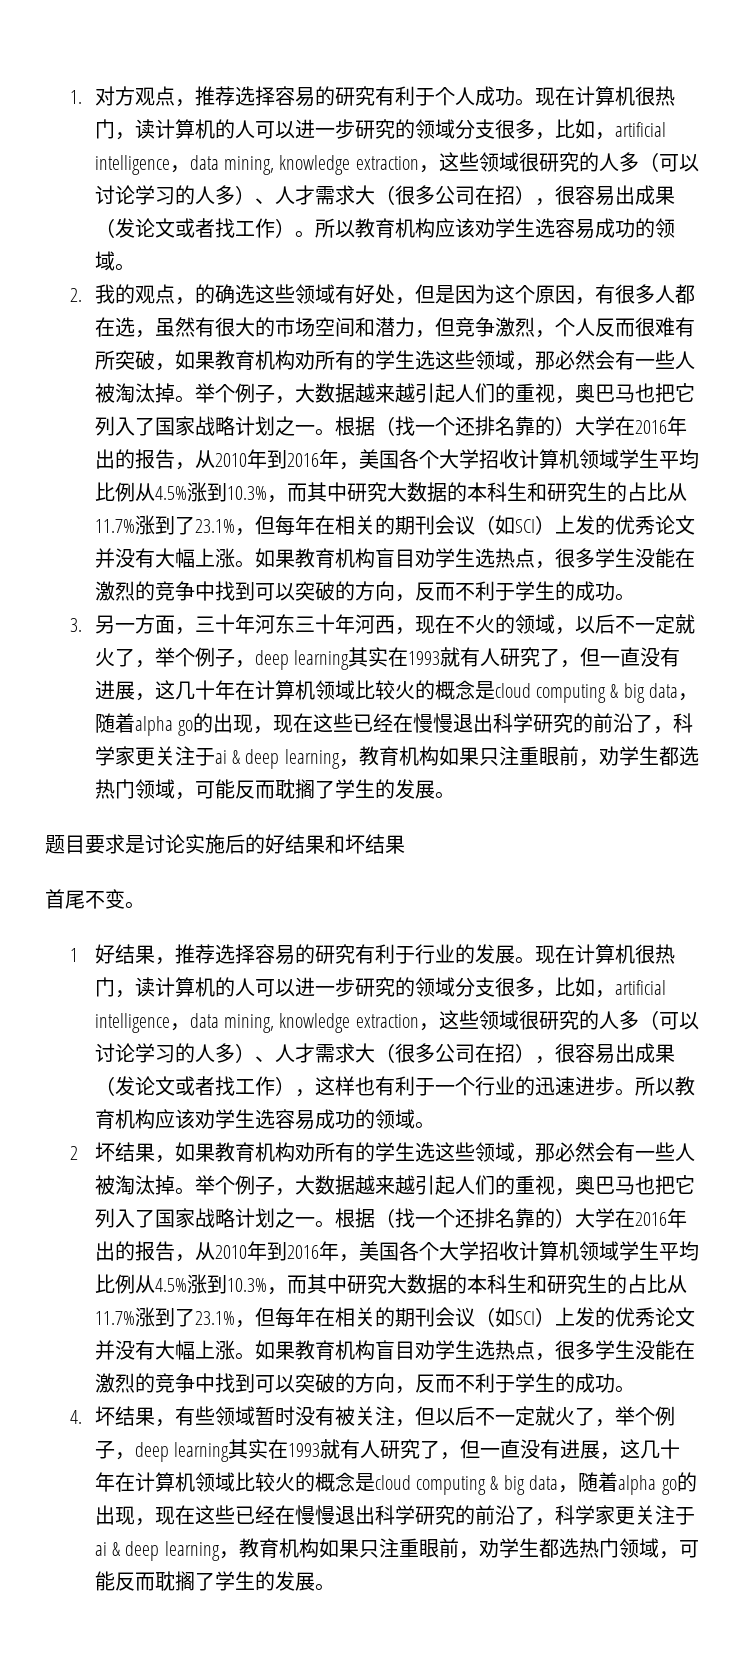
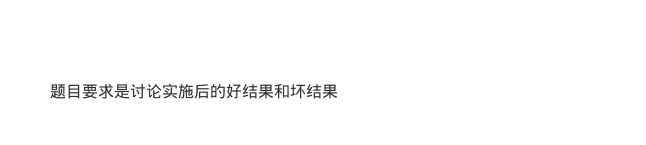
- 1.对方观点，推荐选择容易的研究有利于个人成功。现在计算机很热门，读计算机的人可以进一步研究的领域分支很多，比如，artificial intelligence，data mining, knowledge extraction，这些领域很研究的人多（可以讨论学习的人多）、人才需求大（很多公司在招），很容易出成果（发论文或者找工作）。所以教育机构应该劝学生选容易成功的领域。
- 2.我的观点，的确选这些领域有好处，但是因为这个原因，有很多人都在选，虽然有很大的市场空间和潜力，但竞争激烈，个人反而很难有所突破，如果教育机构劝所有的学生选这些领域，那必然会有一些人被淘汰掉。举个例子，大数据越来越引起人们的重视，奥巴马也把它列入了国家战略计划之一。根据（找一个还排名靠的）大学在2016年出的报告，从2010年到2016年，美国各个大学招收计算机领域学生平均比例从4.5%涨到10.3%，而其中研究大数据的本科生和研究生的占比从11.7%涨到了23.1%，但每年在相关的期刊会议（如SCI）上发的优秀论文并没有大幅上涨。如果教育机构盲目劝学生选热点，很多学生没能在激烈的竞争中找到可以突破的方向，反而不利于学生的成功。
- 3.另一方面，三十年河东三十年河西，现在不火的领域，以后不一定就火了，举个例子，deep learning其实在1993就有人研究了，但一直没有进展，这几十年在计算机领域比较火的概念是cloud computing & big data，随着alpha go的出现，现在这些已经在慢慢退出科学研究的前沿了，科学家更关注于ai & deep learning，教育机构如果只注重眼前，劝学生都选热门领域，可能反而耽搁了学生的发展。
- 首尾不变。
- 1好结果，推荐选择容易的研究有利于行业的发展。现在计算机很热门，读计算机的人可以进一步研究的领域分支很多，比如，artificial intelligence，data mining, knowledge extraction，这些领域很研究的人多（可以讨论学习的人多）、人才需求大（很多公司在招），很容易出成果（发论文或者找工作），这样也有利于一个行业的迅速进步。所以教育机构应该劝学生选容易成功的领域。
- 2坏结果，如果教育机构劝所有的学生选这些领域，那必然会有一些人被淘汰掉。举个例子，大数据越来越引起人们的重视，奥巴马也把它列入了国家战略计划之一。根据（找一个还排名靠的）大学在2016年出的报告，从2010年到2016年，美国各个大学招收计算机领域学生平均比例从4.5%涨到10.3%，而其中研究大数据的本科生和研究生的占比从11.7%涨到了23.1%，但每年在相关的期刊会议（如SCI）上发的优秀论文并没有大幅上涨。如果教育机构盲目劝学生选热点，很多学生没能在激烈的竞争中找到可以突破的方向，反而不利于学生的成功。
- 4.坏结果，有些领域暂时没有被关注，但以后不一定就火了，举个例子，deep learning其实在1993就有人研究了，但一直没有进展，这几十年在计算机领域比较火的概念是cloud computing & big data，随着alpha go的出现，现在这些已经在慢慢退出科学研究的前沿了，科学家更关注于ai & deep learning，教育机构如果只注重眼前，劝学生都选热门领域，可能反而耽搁了学生的发展。

